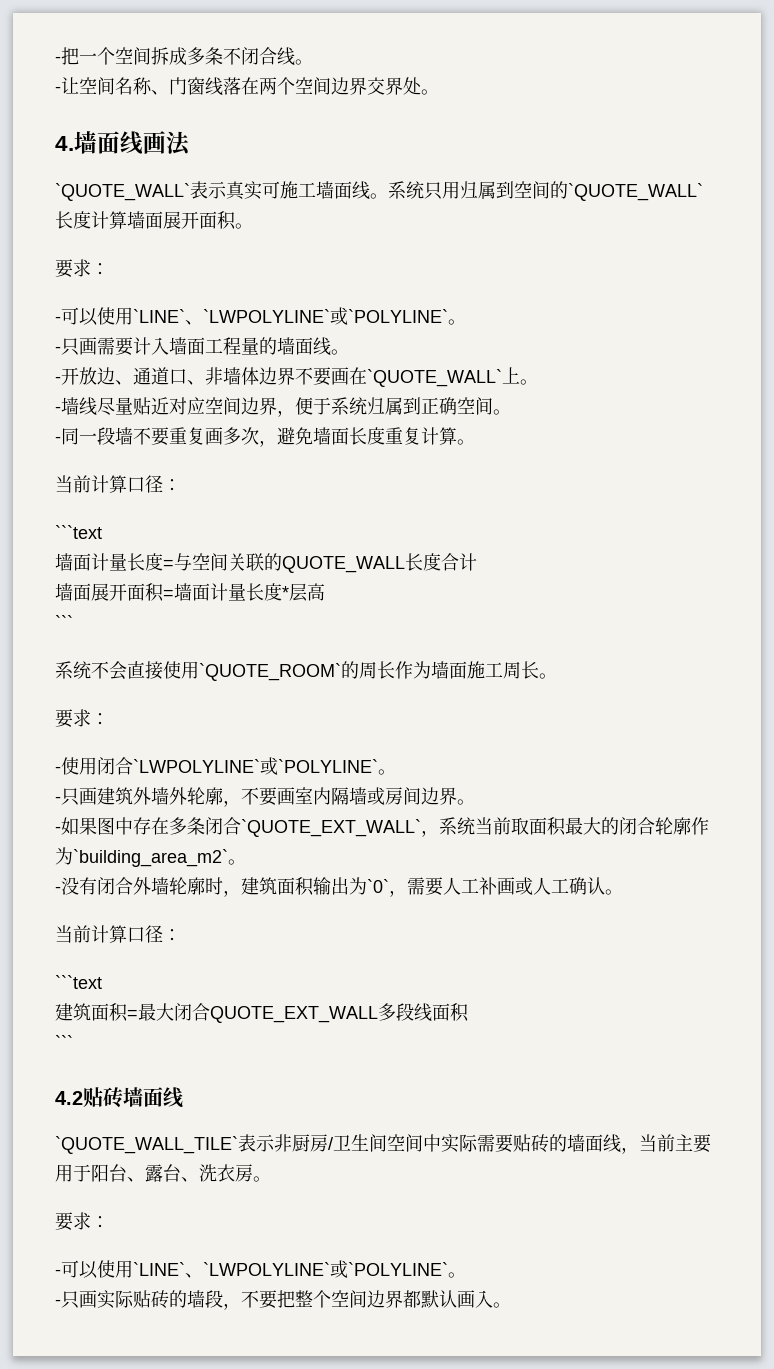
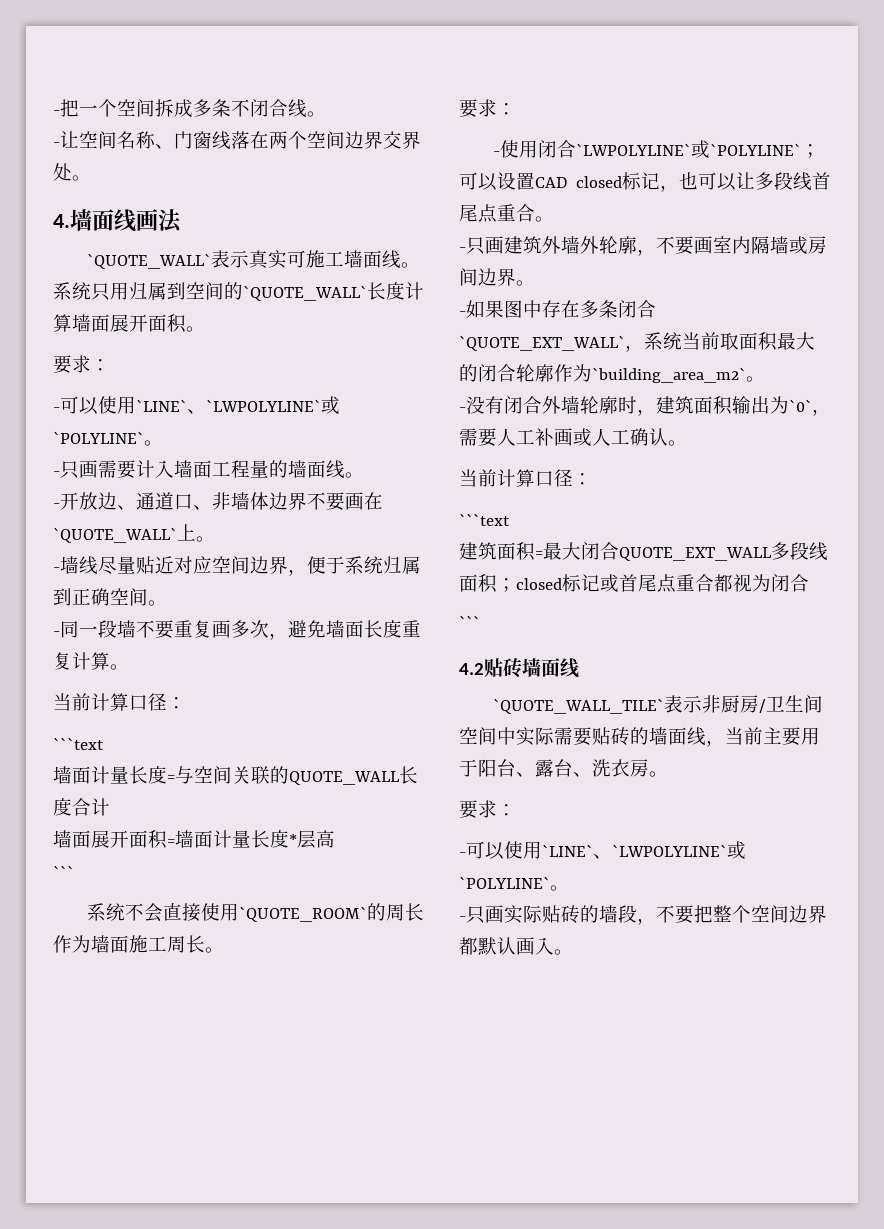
- -使用闭合`LWPOLYLINE`或`POLYLINE`。
+ -使用闭合`LWPOLYLINE`或`POLYLINE`；可以设置CAD closed标记，也可以让多段线首尾点重合。
- 建筑面积=最大闭合QUOTE_EXT_WALL多段线面积
+ 建筑面积=最大闭合QUOTE_EXT_WALL多段线面积；closed标记或首尾点重合都视为闭合

